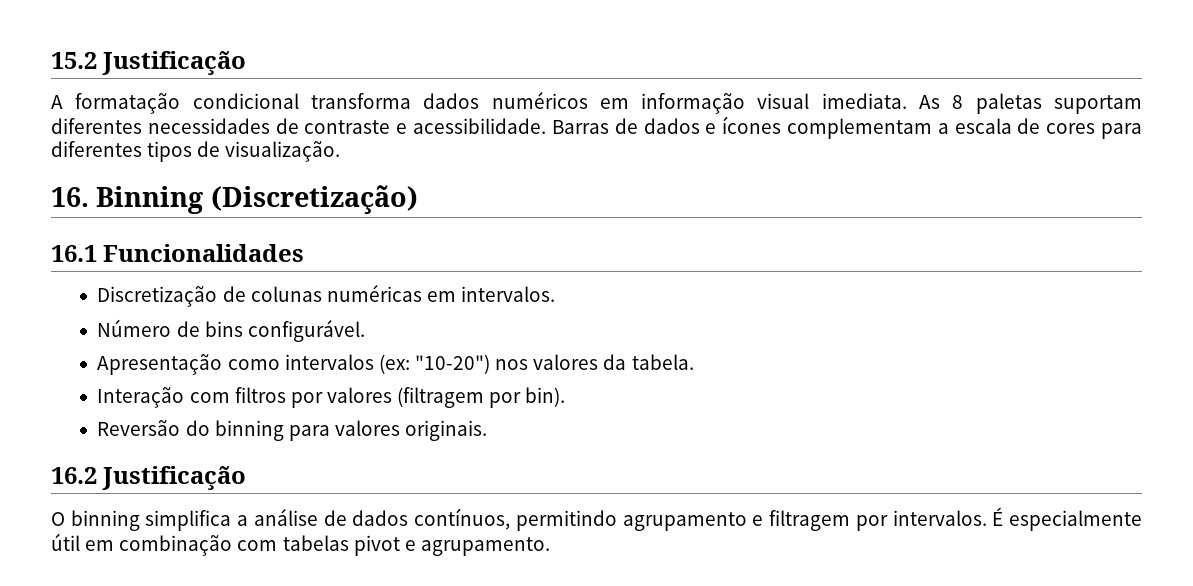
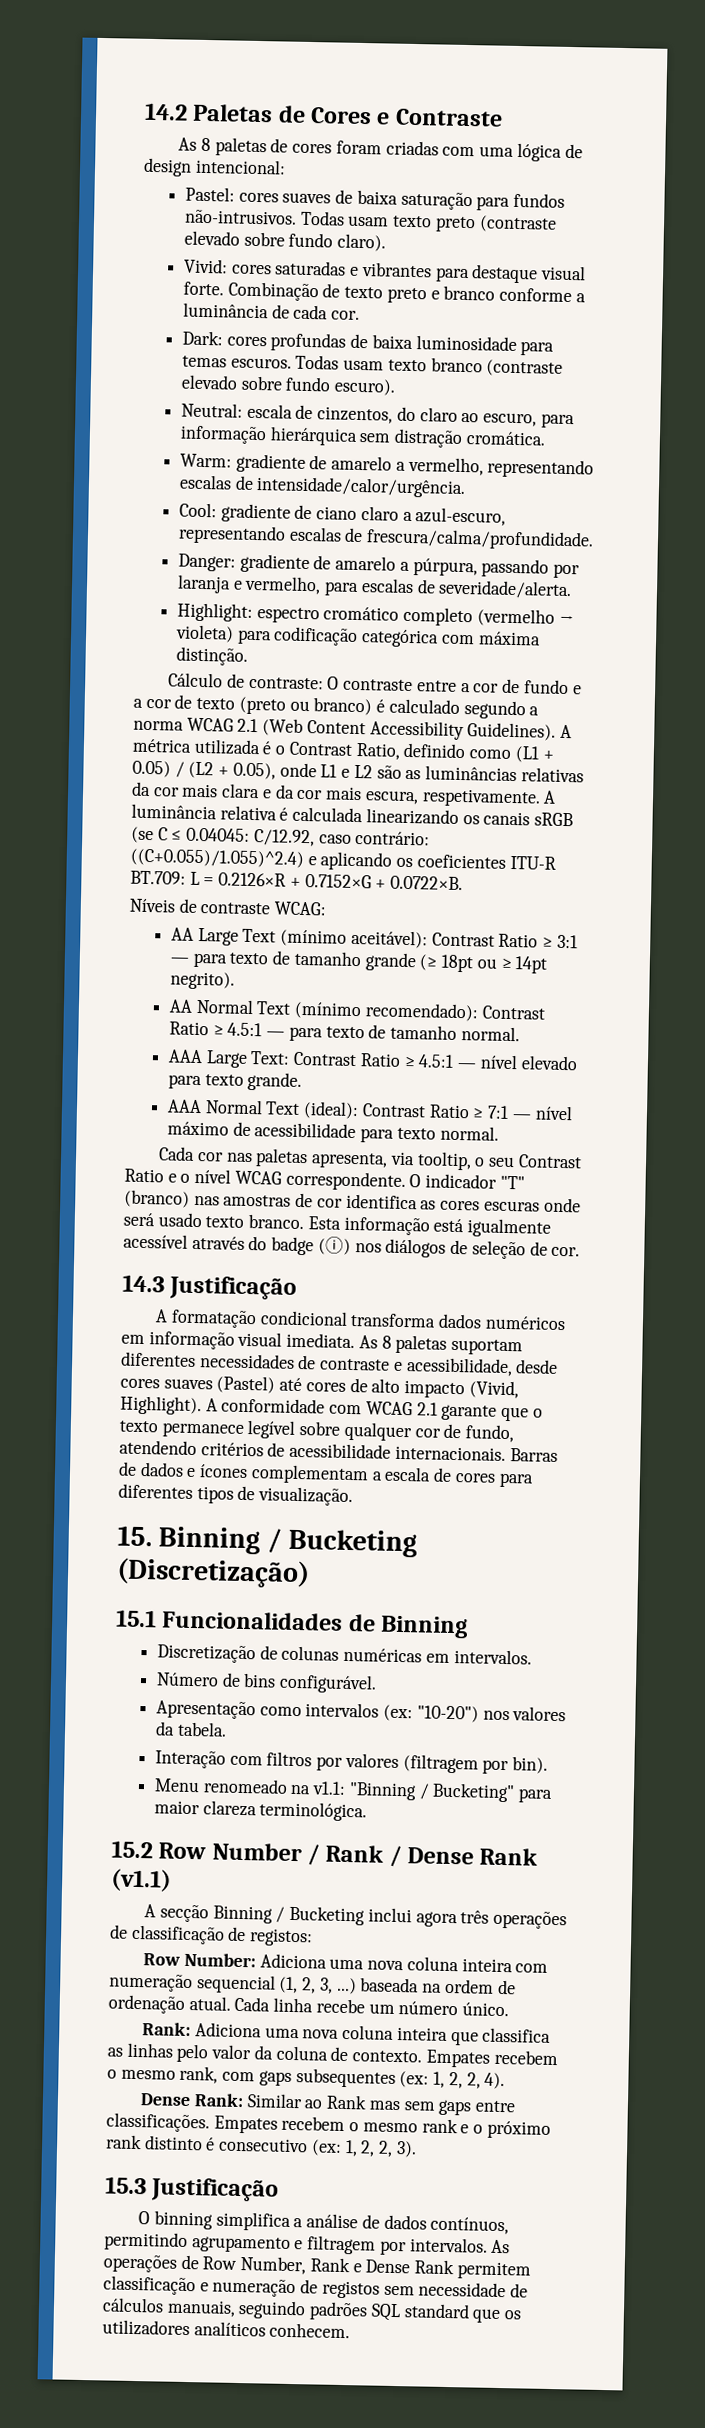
- 15.2 Justificação
+ 14.2 Paletas de Cores e Contraste
+ As 8 paletas de cores foram criadas com uma lógica de design intencional:
+ Pastel: cores suaves de baixa saturação para fundos não-intrusivos. Todas usam texto preto (contraste elevado sobre fundo claro).
+ Vivid: cores saturadas e vibrantes para destaque visual forte. Combinação de texto preto e branco conforme a luminância de cada cor.
+ Dark: cores profundas de baixa luminosidade para temas escuros. Todas usam texto branco (contraste elevado sobre fundo escuro).
+ Neutral: escala de cinzentos, do claro ao escuro, para informação hierárquica sem distração cromática.
+ Warm: gradiente de amarelo a vermelho, representando escalas de intensidade/calor/urgência.
+ Cool: gradiente de ciano claro a azul-escuro, representando escalas de frescura/calma/profundidade.
+ Danger: gradiente de amarelo a púrpura, passando por laranja e vermelho, para escalas de severidade/alerta.
+ Highlight: espectro cromático completo (vermelho → violeta) para codificação categórica com máxima distinção.
+ Cálculo de contraste: O contraste entre a cor de fundo e a cor de texto (preto ou branco) é calculado segundo a norma WCAG 2.1 (Web Content Accessibility Guidelines). A métrica utilizada é o Contrast Ratio, definido como (L1 + 0.05) / (L2 + 0.05), onde L1 e L2 são as luminâncias relativas da cor mais clara e da cor mais escura, respetivamente. A luminância relativa é calculada linearizando os canais sRGB (se C ≤ 0.04045: C/12.92, caso contrário: ((C+0.055)/1.055)^2.4) e aplicando os coeficientes ITU-R BT.709: L = 0.2126×R + 0.7152×G + 0.0722×B.
+ Níveis de contraste WCAG:
+ AA Large Text (mínimo aceitável): Contrast Ratio ≥ 3:1 — para texto de tamanho grande (≥ 18pt ou ≥ 14pt negrito).
+ AA Normal Text (mínimo recomendado): Contrast Ratio ≥ 4.5:1 — para texto de tamanho normal.
+ AAA Large Text: Contrast Ratio ≥ 4.5:1 — nível elevado para texto grande.
+ AAA Normal Text (ideal): Contrast Ratio ≥ 7:1 — nível máximo de acessibilidade para texto normal.
+ Cada cor nas paletas apresenta, via tooltip, o seu Contrast Ratio e o nível WCAG correspondente. O indicador "T" (branco) nas amostras de cor identifica as cores escuras onde será usado texto branco. Esta informação está igualmente acessível através do badge (ⓘ) nos diálogos de seleção de cor.
+ 14.3 Justificação
- As 8 paletas suportam diferentes necessidades de contraste e acessibilidade.
+ As 8 paletas suportam diferentes necessidades de contraste e acessibilidade, desde cores suaves (Pastel) até cores de alto impacto (Vivid, Highlight). A conformidade com WCAG 2.1 garante que o texto permanece legível sobre qualquer cor de fundo, atendendo critérios de acessibilidade internacionais.
- 16. Binning (Discretização)
+ 15. Binning / Bucketing (Discretização)
- 16.1 Funcionalidades
+ 15.1 Funcionalidades de Binning
- Reversão do binning para valores originais.
- 16.2 Justificação
+ Menu renomeado na v1.1: "Binning / Bucketing" para maior clareza terminológica.
+ 15.2 Row Number / Rank / Dense Rank (v1.1)
+ A secção Binning / Bucketing inclui agora três operações de classificação de registos:
+ Row Number: Adiciona uma nova coluna inteira com numeração sequencial (1, 2, 3, ...) baseada na ordem de ordenação atual. Cada linha recebe um número único.
+ Rank: Adiciona uma nova coluna inteira que classifica as linhas pelo valor da coluna de contexto. Empates recebem o mesmo rank, com gaps subsequentes (ex: 1, 2, 2, 4).
+ Dense Rank: Similar ao Rank mas sem gaps entre classificações. Empates recebem o mesmo rank e o próximo rank distinto é consecutivo (ex: 1, 2, 2, 3).
+ 15.3 Justificação
- É especialmente útil em combinação com tabelas pivot e agrupamento.
+ As operações de Row Number, Rank e Dense Rank permitem classificação e numeração de registos sem necessidade de cálculos manuais, seguindo padrões SQL standard que os utilizadores analíticos conhecem.

